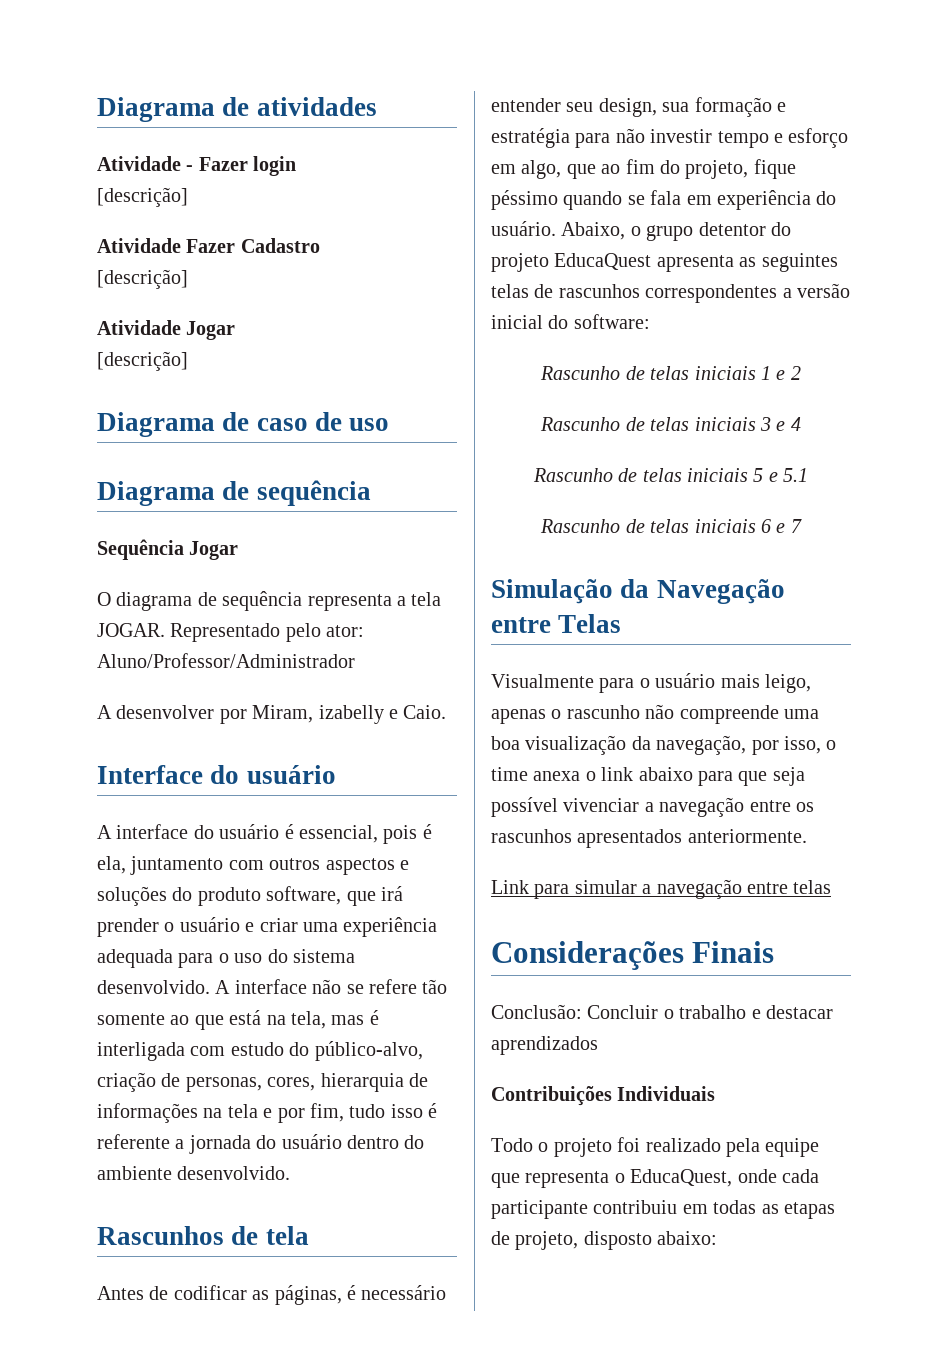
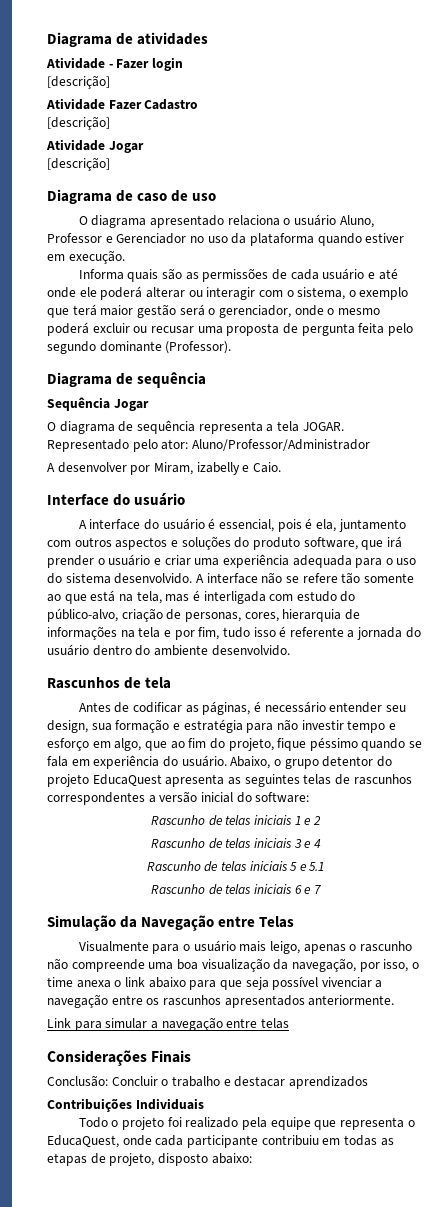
+ O diagrama apresentado relaciona o usuário Aluno, Professor e Gerenciador no uso da plataforma quando estiver em execução.
+ Informa quais são as permissões de cada usuário e até onde ele poderá alterar ou interagir com o sistema, o exemplo que terá maior gestão será o gerenciador, onde o mesmo poderá excluir ou recusar uma proposta de pergunta feita pelo segundo dominante (Professor).

